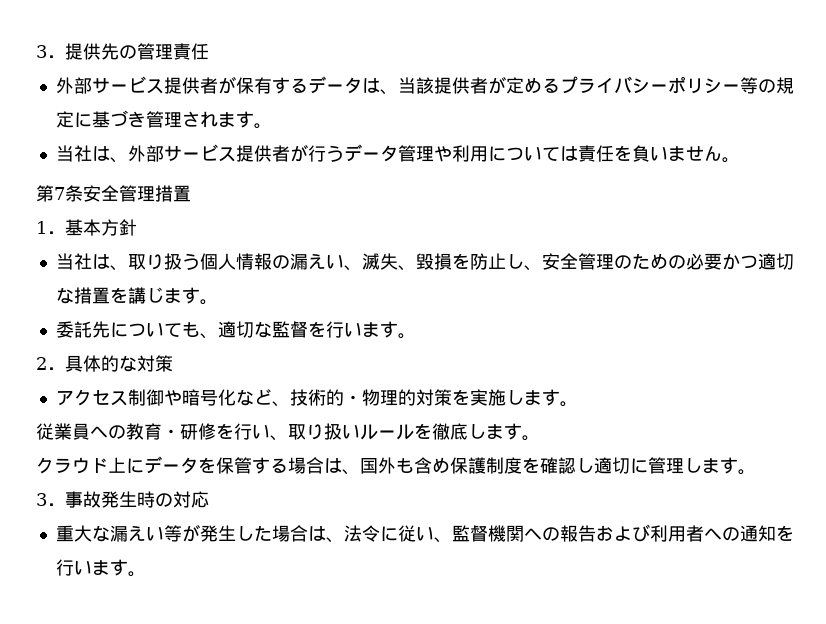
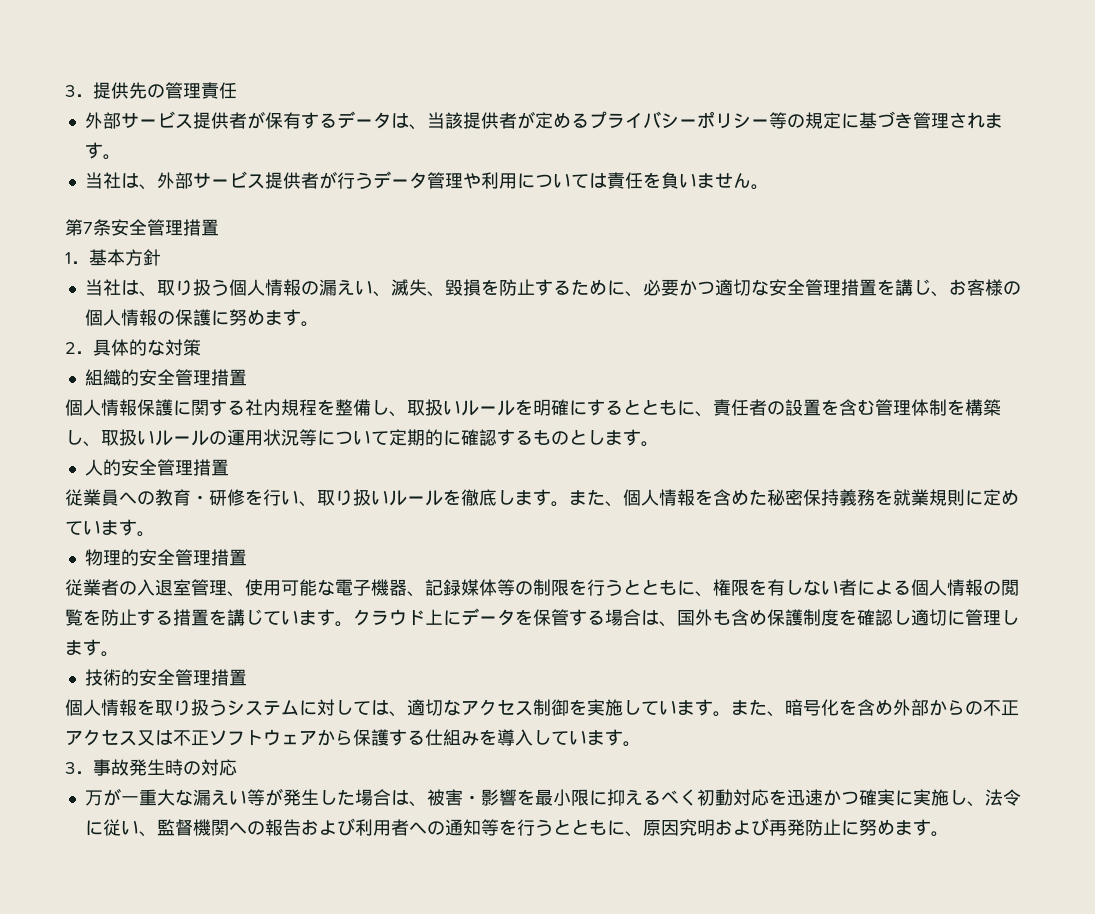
- 当社は、取り扱う個人情報の漏えい、滅失、毀損を防止し、安全管理のための必要かつ適切な措置を講じます。
- 委託先についても、適切な監督を行います。
+ 当社は、取り扱う個人情報の漏えい、滅失、毀損を防止するために、必要かつ適切な安全管理措置を講じ、お客様の個人情報の保護に努めます。
- アクセス制御や暗号化など、技術的・物理的対策を実施します。
+ 組織的安全管理措置
+ 個人情報保護に関する社内規程を整備し、取扱いルールを明確にするとともに、責任者の設置を含む管理体制を構築し、取扱いルールの運用状況等について定期的に確認するものとします。
+ 人的安全管理措置
- 従業員への教育・研修を行い、取り扱いルールを徹底します。
- クラウド上にデータを保管する場合は、国外も含め保護制度を確認し適切に管理します。
+ 従業員への教育・研修を行い、取り扱いルールを徹底します。また、個人情報を含めた秘密保持義務を就業規則に定めています。
+ 物理的安全管理措置
+ 従業者の入退室管理、使用可能な電子機器、記録媒体等の制限を行うとともに、権限を有しない者による個人情報の閲覧を防止する措置を講じています。クラウド上にデータを保管する場合は、国外も含め保護制度を確認し適切に管理します。
+ 技術的安全管理措置
+ 個人情報を取り扱うシステムに対しては、適切なアクセス制御を実施しています。また、暗号化を含め外部からの不正アクセス又は不正ソフトウェアから保護する仕組みを導入しています。
- 重大な漏えい等が発生した場合は、法令に従い、監督機関への報告および利用者への通知を行います。
+ 万が一重大な漏えい等が発生した場合は、被害・影響を最小限に抑えるべく初動対応を迅速かつ確実に実施し、法令に従い、監督機関への報告および利用者への通知等を行うとともに、原因究明および再発防止に努めます。

